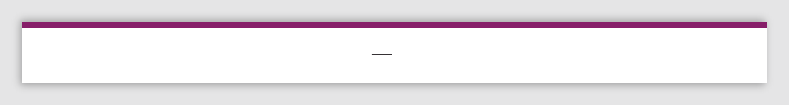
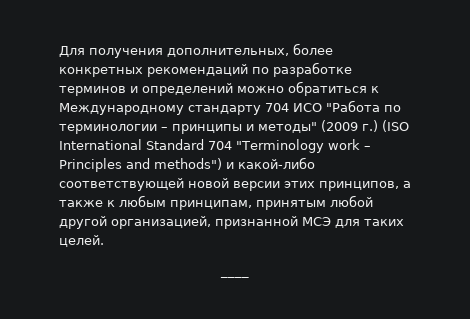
+ Для получения дополнительных, более конкретных рекомендаций по разработке терминов и определений можно обратиться к Международному стандарту 704 ИСО "Работа по терминологии – принципы и методы" (2009 г.) (ISO International Standard 704 "Terminology work – Principles and methods") и какой-либо соответствующей новой версии этих принципов, а также к любым принципам, принятым любой другой организацией, признанной МСЭ для таких целей.

